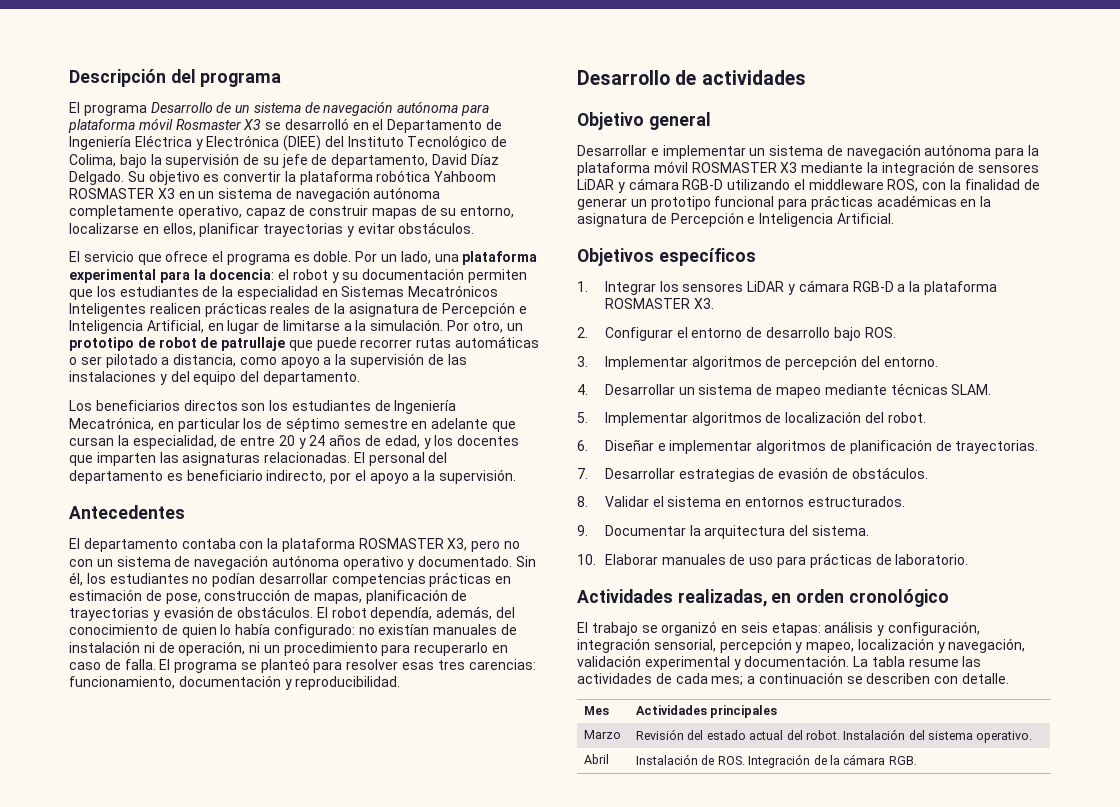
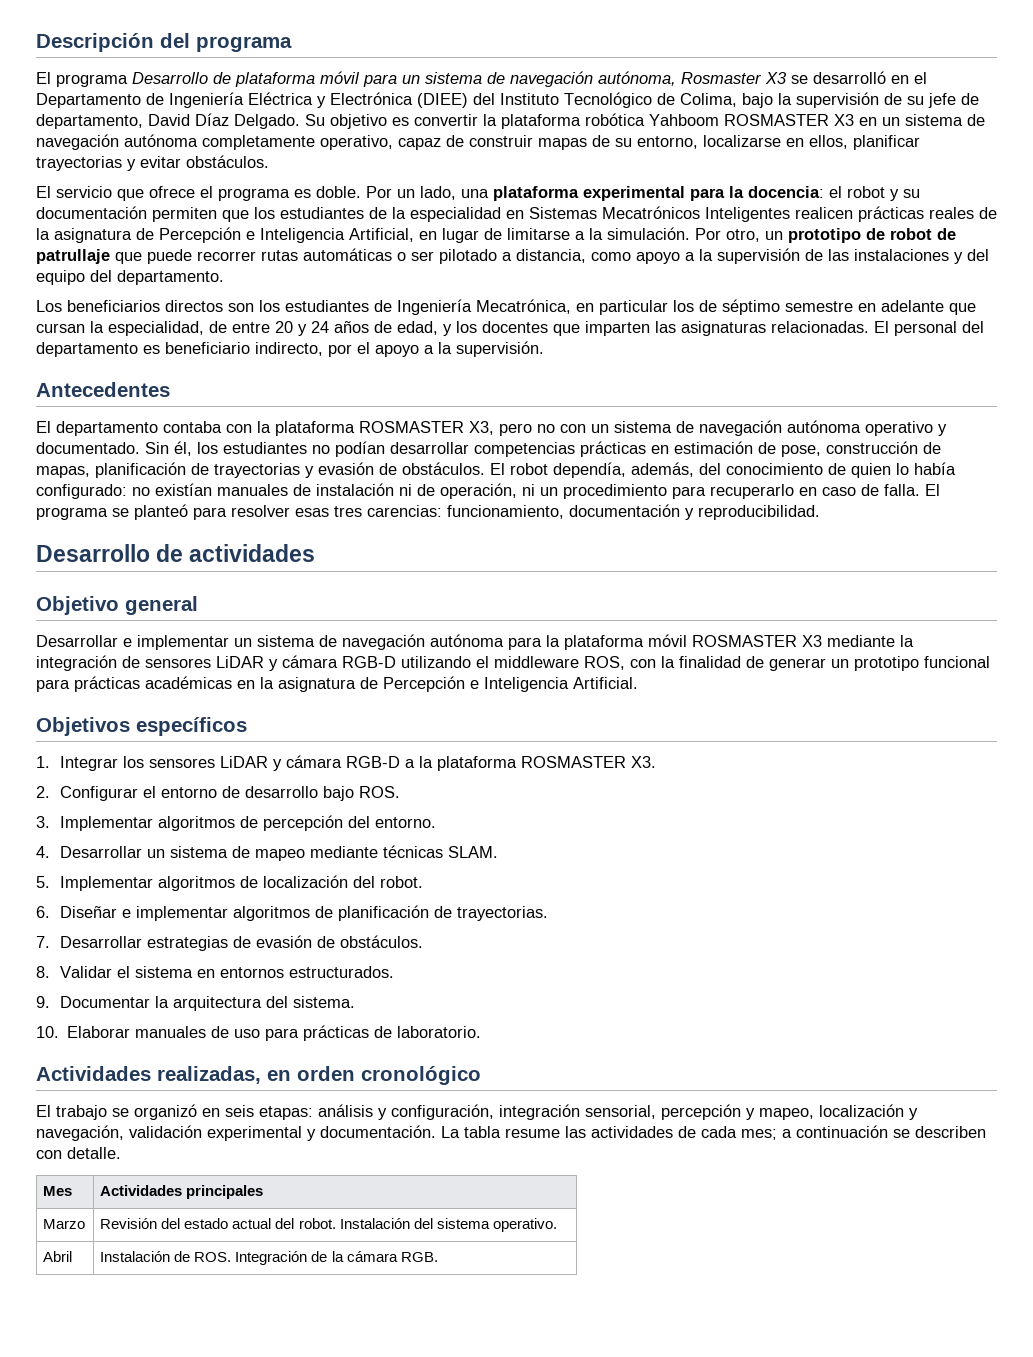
- El programa Desarrollo de un sistema de navegación autónoma para plataforma móvil Rosmaster X3 se desarrolló en el Departamento de Ingeniería Eléctrica y Electrónica (DIEE) del Instituto Tecnológico de Colima, bajo la supervisión de su jefe de departamento, David Díaz Delgado.
+ El programa Desarrollo de plataforma móvil para un sistema de navegación autónoma, Rosmaster X3 se desarrolló en el Departamento de Ingeniería Eléctrica y Electrónica (DIEE) del Instituto Tecnológico de Colima, bajo la supervisión de su jefe de departamento, David Díaz Delgado.

